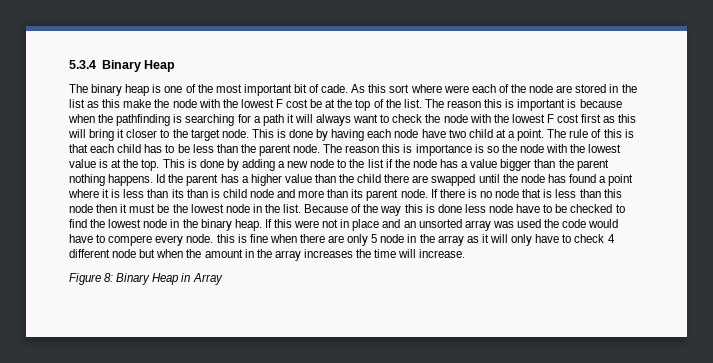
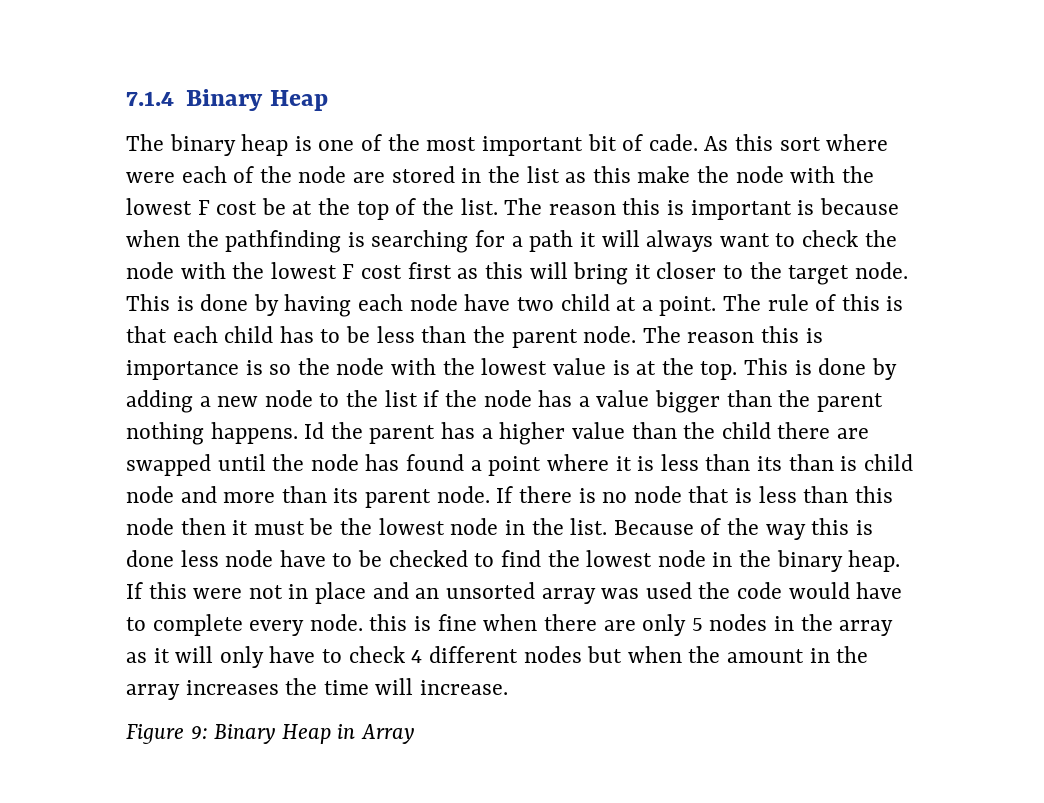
- 5.3.4 Binary Heap
+ 7.1.4 Binary Heap
- If this were not in place and an unsorted array was used the code would have to compere every node. this is fine when there are only 5 node in the array as it will only have to check 4 different node but when the amount in the array increases the time will increase.
+ If this were not in place and an unsorted array was used the code would have to complete every node. this is fine when there are only 5 nodes in the array as it will only have to check 4 different nodes but when the amount in the array increases the time will increase.
- Figure 8: Binary Heap in Array
+ Figure 9: Binary Heap in Array

